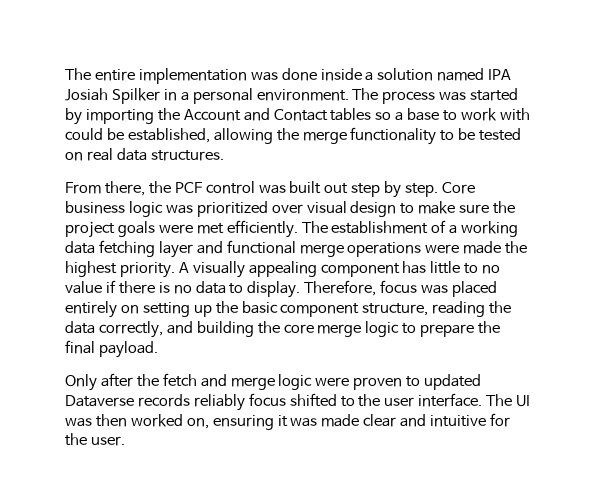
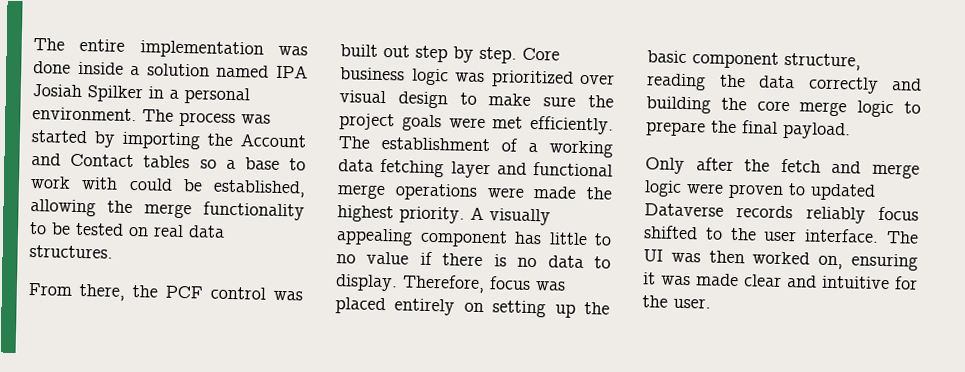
- Therefore, focus was placed entirely on setting up the basic component structure, reading the data correctly, and building the core merge logic to prepare the final payload.
+ Therefore, focus was placed entirely on setting up the basic component structure, reading the data correctly and building the core merge logic to prepare the final payload.

